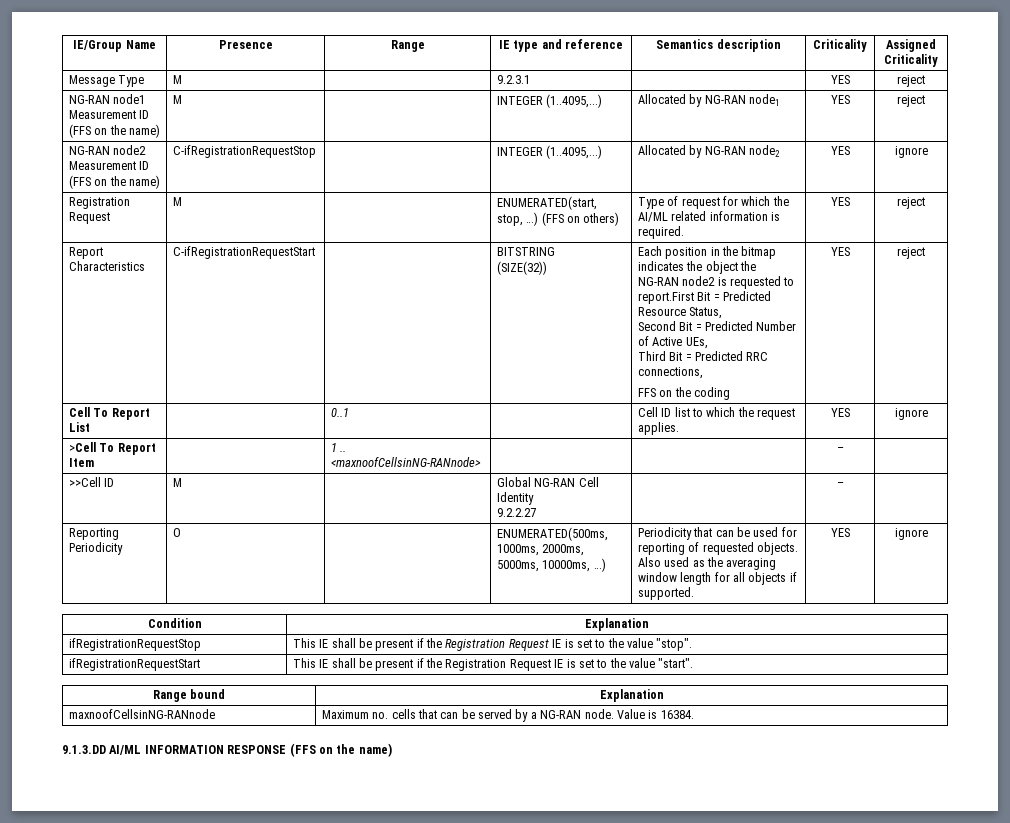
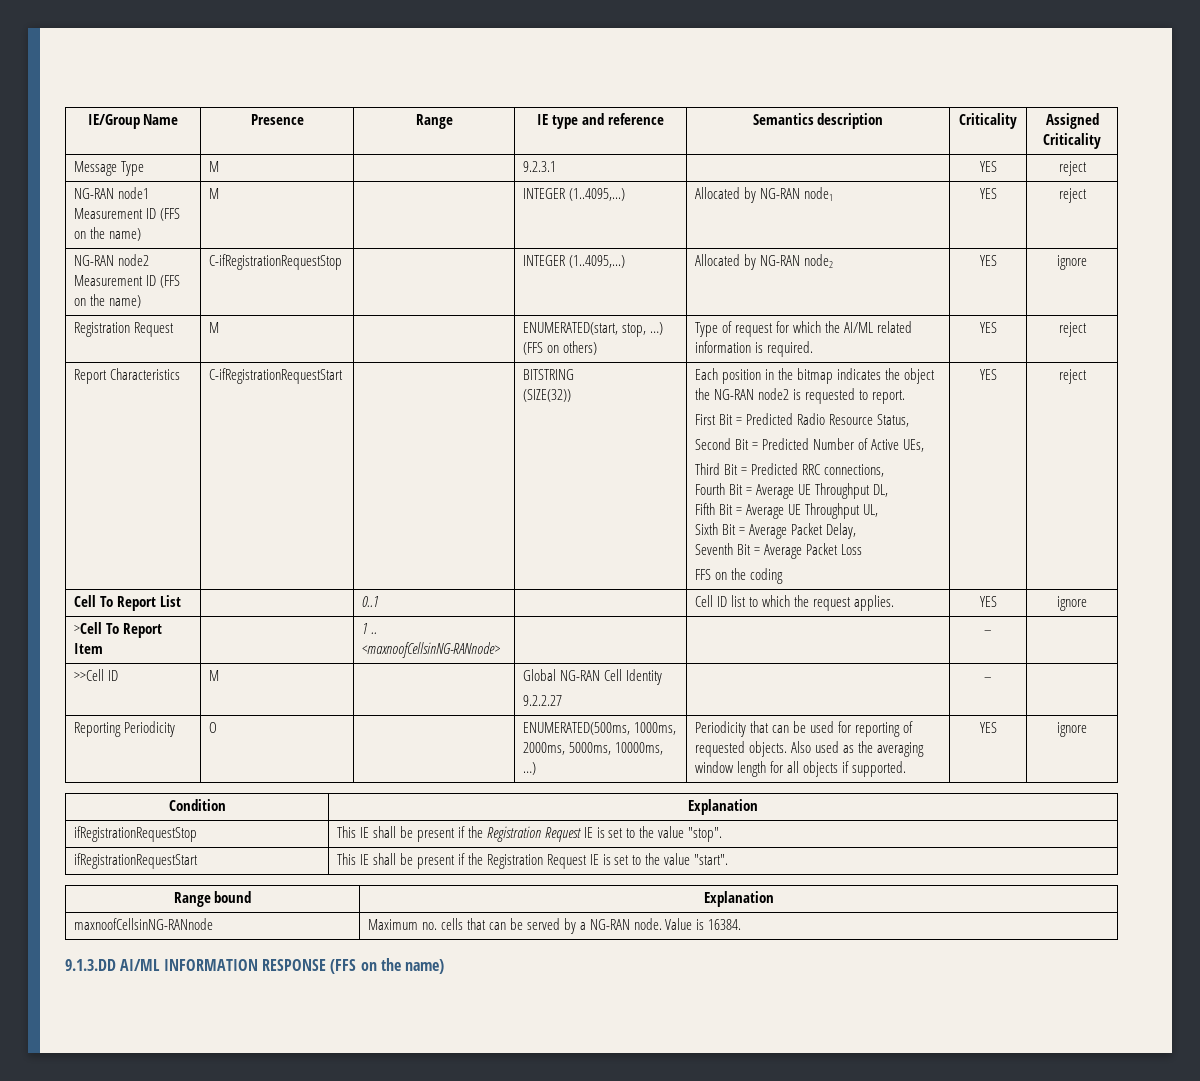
- Each position in the bitmap indicates the object the NG-RAN node2 is requested to report.First Bit = Predicted Resource Status,
+ Each position in the bitmap indicates the object the NG-RAN node2 is requested to report.
+ First Bit = Predicted Radio Resource Status,
+ Fourth Bit = Average UE Throughput DL,
+ Fifth Bit = Average UE Throughput UL,
+ Sixth Bit = Average Packet Delay,
+ Seventh Bit = Average Packet Loss

